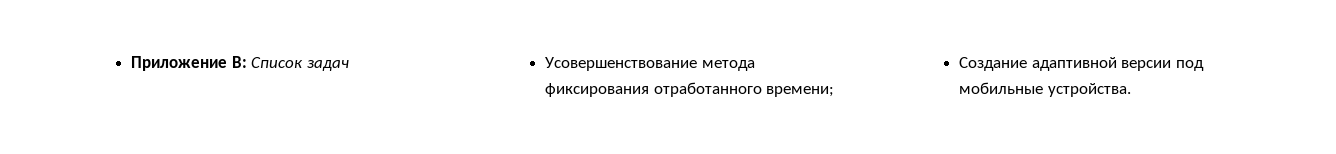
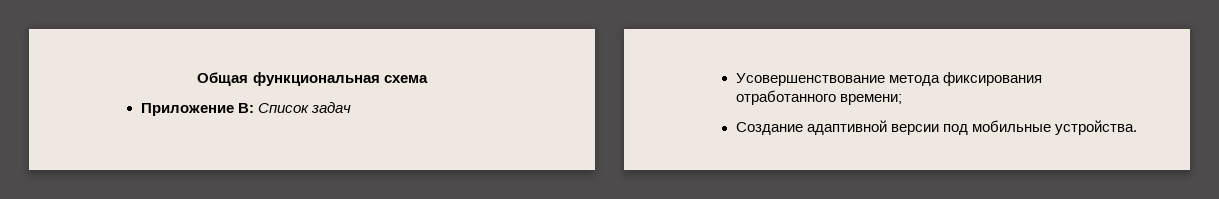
+ Общая функциональная схема

